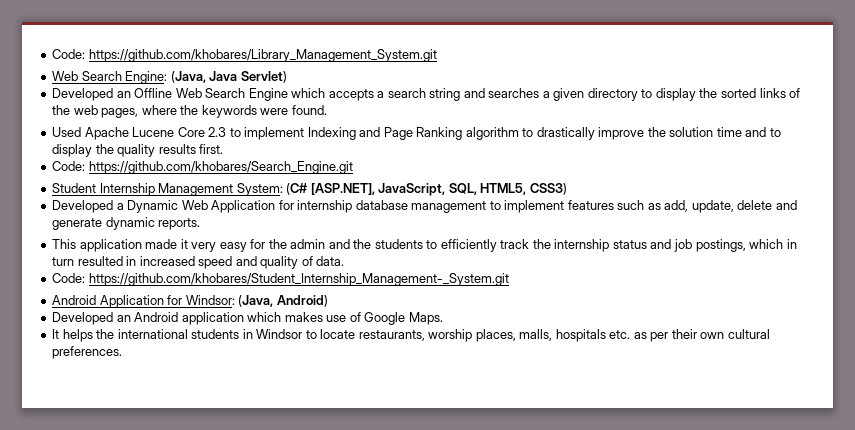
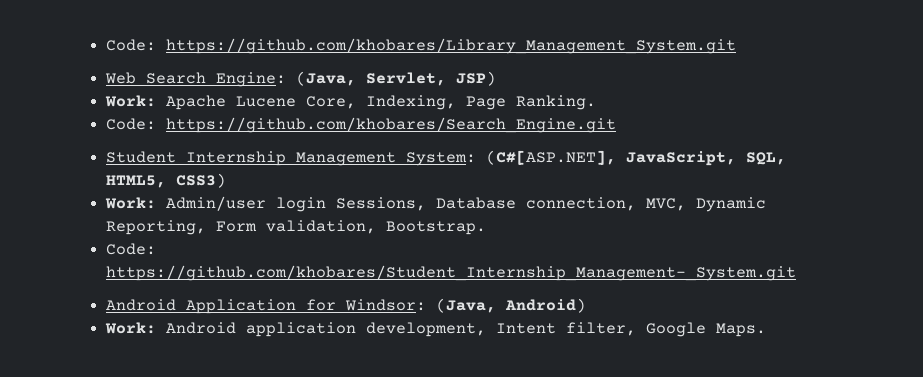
- Web Search Engine: (Java, Java Servlet)
- Developed an Offline Web Search Engine which accepts a search string and searches a given directory to display the sorted links of the web pages, where the keywords were found.
- Used Apache Lucene Core 2.3 to implement Indexing and Page Ranking algorithm to drastically improve the solution time and to display the quality results first.
+ Web Search Engine: (Java, Servlet, JSP)
+ Work: Apache Lucene Core, Indexing, Page Ranking.
- Student Internship Management System: (C# [ASP.NET], JavaScript, SQL, HTML5, CSS3)
+ Student Internship Management System: (C#[ASP.NET], JavaScript, SQL, HTML5, CSS3)
- Developed a Dynamic Web Application for internship database management to implement features such as add, update, delete and generate dynamic reports.
- This application made it very easy for the admin and the students to efficiently track the internship status and job postings, which in turn resulted in increased speed and quality of data.
+ Work: Admin/user login Sessions, Database connection, MVC, Dynamic Reporting, Form validation, Bootstrap.
- Developed an Android application which makes use of Google Maps.
- It helps the international students in Windsor to locate restaurants, worship places, malls, hospitals etc. as per their own cultural preferences.
+ Work: Android application development, Intent filter, Google Maps.

